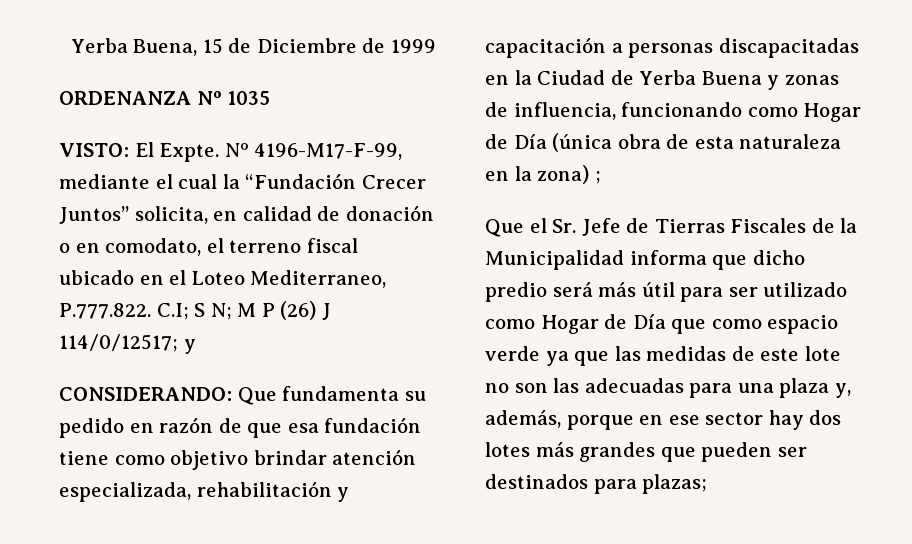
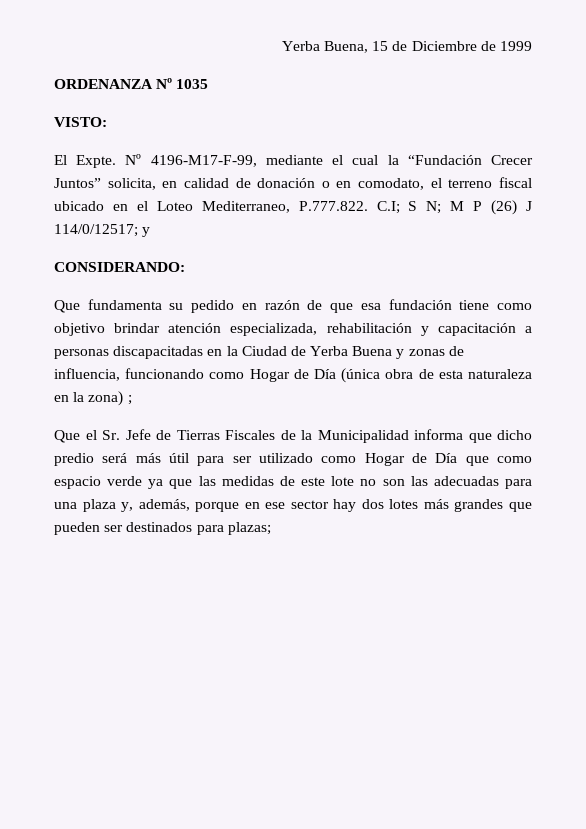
- VISTO: El Expte.
+ VISTO:
+ El Expte.
- CONSIDERANDO: Que fundamenta su pedido en razón de que esa fundación tiene como objetivo brindar atención especializada, rehabilitación y capacitación a personas discapacitadas en la Ciudad de Yerba Buena y zonas de influencia, funcionando como Hogar de Día (única obra de esta naturaleza en la zona) ;
+ CONSIDERANDO:
+ Que fundamenta su pedido en razón de que esa fundación tiene como objetivo brindar atención especializada, rehabilitación y capacitación a personas discapacitadas en la Ciudad de Yerba Buena y zonas de influencia, funcionando como Hogar de Día (única obra de esta naturaleza en la zona) ;

